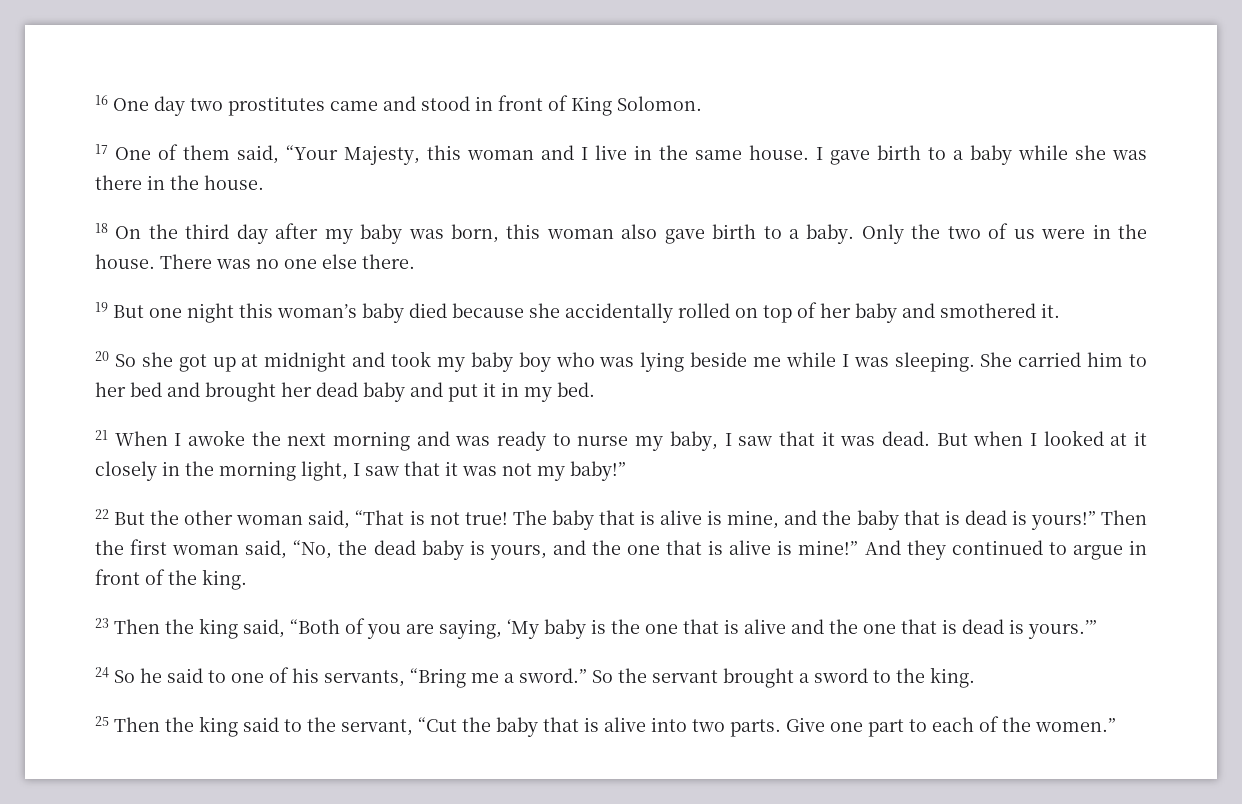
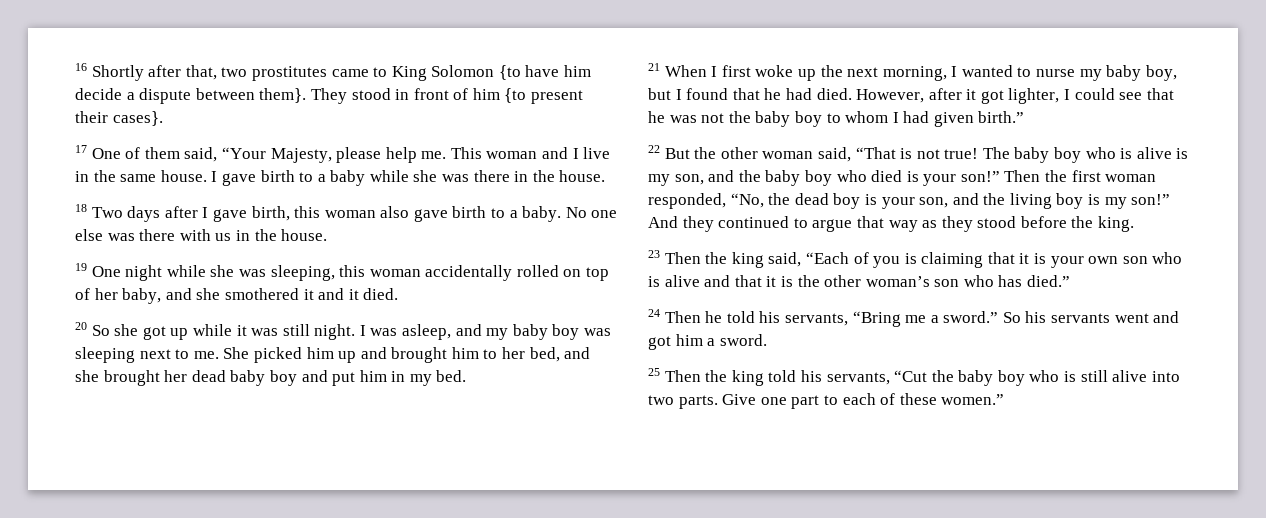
- 16 One day two prostitutes came and stood in front of King Solomon.
+ 16 Shortly after that, two prostitutes came to King Solomon {to have him decide a dispute between them}. They stood in front of him {to present their cases}.
- 17 One of them said, “Your Majesty, this woman and I live in the same house.
+ 17 One of them said, “Your Majesty, please help me. This woman and I live in the same house.
- 18 On the third day after my baby was born, this woman also gave birth to a baby.
+ 18 Two days after I gave birth, this woman also gave birth to a baby.
- Only the two of us were in the house. There was no one else there.
- 19 But one night this woman’s baby died because she accidentally rolled on top of her baby and smothered it.
+ No one else was there with us in the house.
+ 19 One night while she was sleeping, this woman accidentally rolled on top of her baby, and she smothered it and it died.
- 20 So she got up at midnight and took my baby boy who was lying beside me while I was sleeping. She carried him to her bed and brought her dead baby and put it in my bed.
+ 20 So she got up while it was still night. I was asleep, and my baby boy was sleeping next to me. She picked him up and brought him to her bed, and she brought her dead baby boy and put him in my bed.
- 21 When I awoke the next morning and was ready to nurse my baby, I saw that it was dead. But when I looked at it closely in the morning light, I saw that it was not my baby!”
+ 21 When I first woke up the next morning, I wanted to nurse my baby boy, but I found that he had died. However, after it got lighter, I could see that he was not the baby boy to whom I had given birth.”
- The baby that is alive is mine, and the baby that is dead is yours!”
+ The baby boy who is alive is my son, and the baby boy who died is your son!”
- Then the first woman said, “No, the dead baby is yours, and the one that is alive is mine!”
+ Then the first woman responded, “No, the dead boy is your son, and the living boy is my son!”
- And they continued to argue in front of the king.
+ And they continued to argue that way as they stood before the king.
- 23 Then the king said, “Both of you are saying, ‘My baby is the one that is alive and the one that is dead is yours.’”
- 24 So he said to one of his servants, “Bring me a sword.”
+ 23 Then the king said, “Each of you is claiming that it is your own son who is alive and that it is the other woman’s son who has died.”
+ 24 Then he told his servants, “Bring me a sword.”
- So the servant brought a sword to the king.
- 25 Then the king said to the servant, “Cut the baby that is alive into two parts.
+ So his servants went and got him a sword.
+ 25 Then the king told his servants, “Cut the baby boy who is still alive into two parts.
- Give one part to each of the women.”
+ Give one part to each of these women.”

